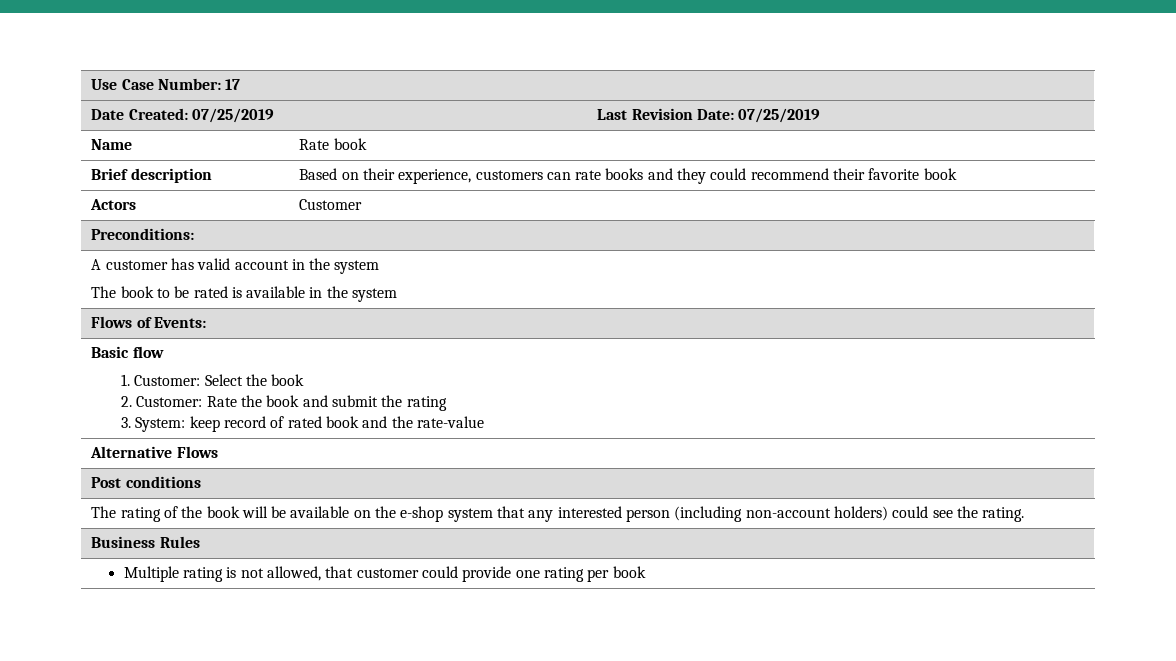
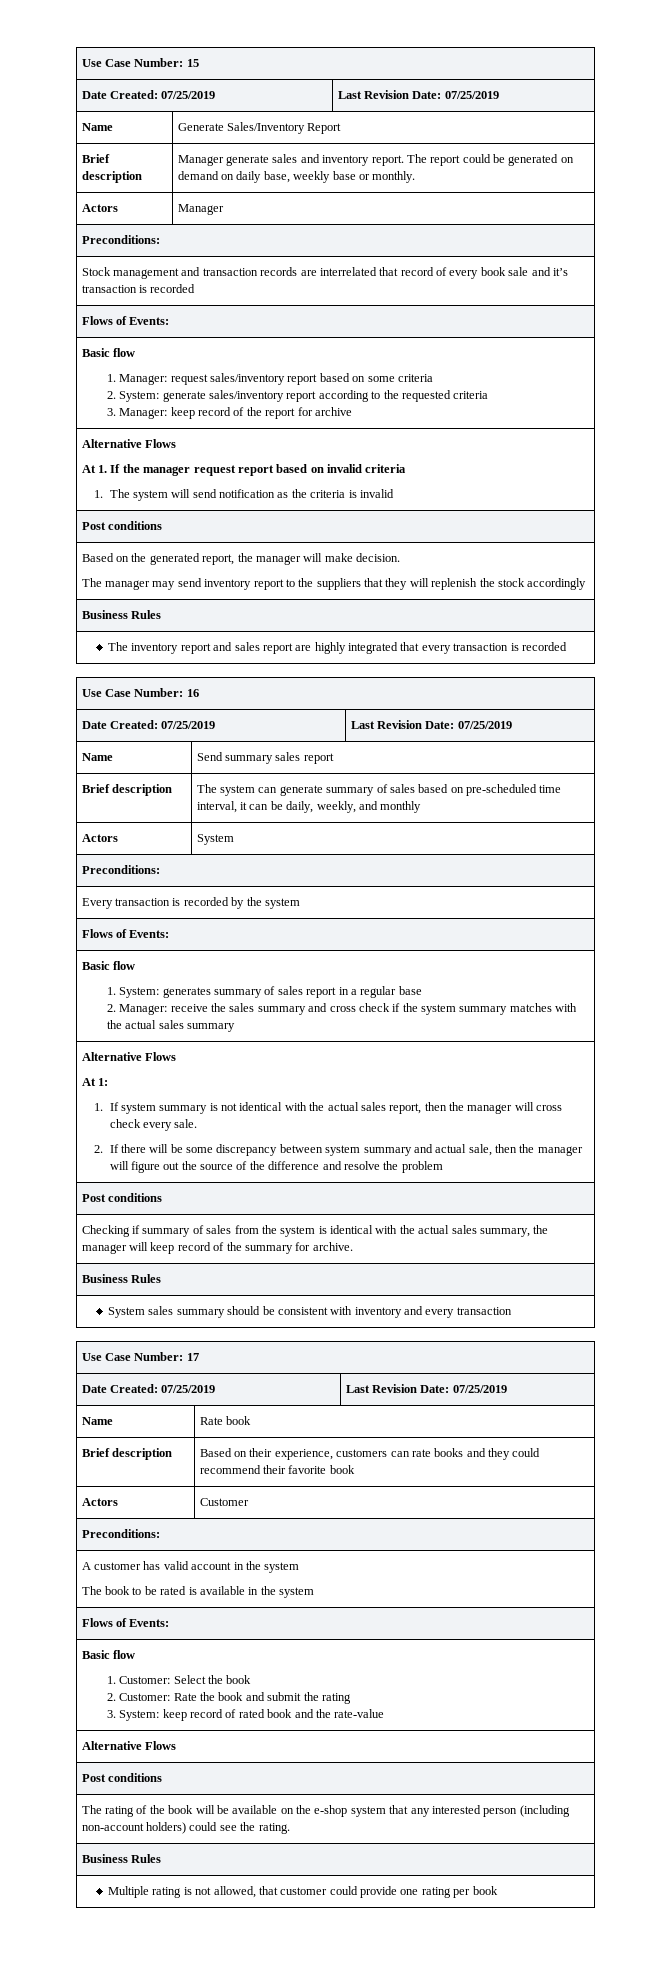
+ Use Case Number: 15
+ Date Created: 07/25/2019 | Last Revision Date: 07/25/2019
+ Name | Generate Sales/Inventory Report
+ Brief description | Manager generate sales and inventory report. The report could be generated on demand on daily base, weekly base or monthly.
+ Actors | Manager
+ Preconditions:
+ Stock management and transaction records are interrelated that record of every book sale and it’s transaction is recorded
+ Flows of Events:
+ Basic flow
+ 1. Manager: request sales/inventory report based on some criteria
+ 2. System: generate sales/inventory report according to the requested criteria
+ 3. Manager: keep record of the report for archive
+ Alternative Flows
+ At 1. If the manager request report based on invalid criteria
+ 1. The system will send notification as the criteria is invalid
+ Post conditions
+ Based on the generated report, the manager will make decision.
+ The manager may send inventory report to the suppliers that they will replenish the stock accordingly
+ Business Rules
+ The inventory report and sales report are highly integrated that every transaction is recorded
+ Use Case Number: 16
+ Date Created: 07/25/2019 | Last Revision Date: 07/25/2019
+ Name | Send summary sales report
+ Brief description | The system can generate summary of sales based on pre-scheduled time interval, it can be daily, weekly, and monthly
+ Actors | System
+ Preconditions:
+ Every transaction is recorded by the system
+ Flows of Events:
+ Basic flow
+ 1. System: generates summary of sales report in a regular base
+ 2. Manager: receive the sales summary and cross check if the system summary matches with the actual sales summary
+ Alternative Flows
+ At 1:
+ 1. If system summary is not identical with the actual sales report, then the manager will cross check every sale.
+ 2. If there will be some discrepancy between system summary and actual sale, then the manager will figure out the source of the difference and resolve the problem
+ Post conditions
+ Checking if summary of sales from the system is identical with the actual sales summary, the manager will keep record of the summary for archive.
+ Business Rules
+ System sales summary should be consistent with inventory and every transaction

